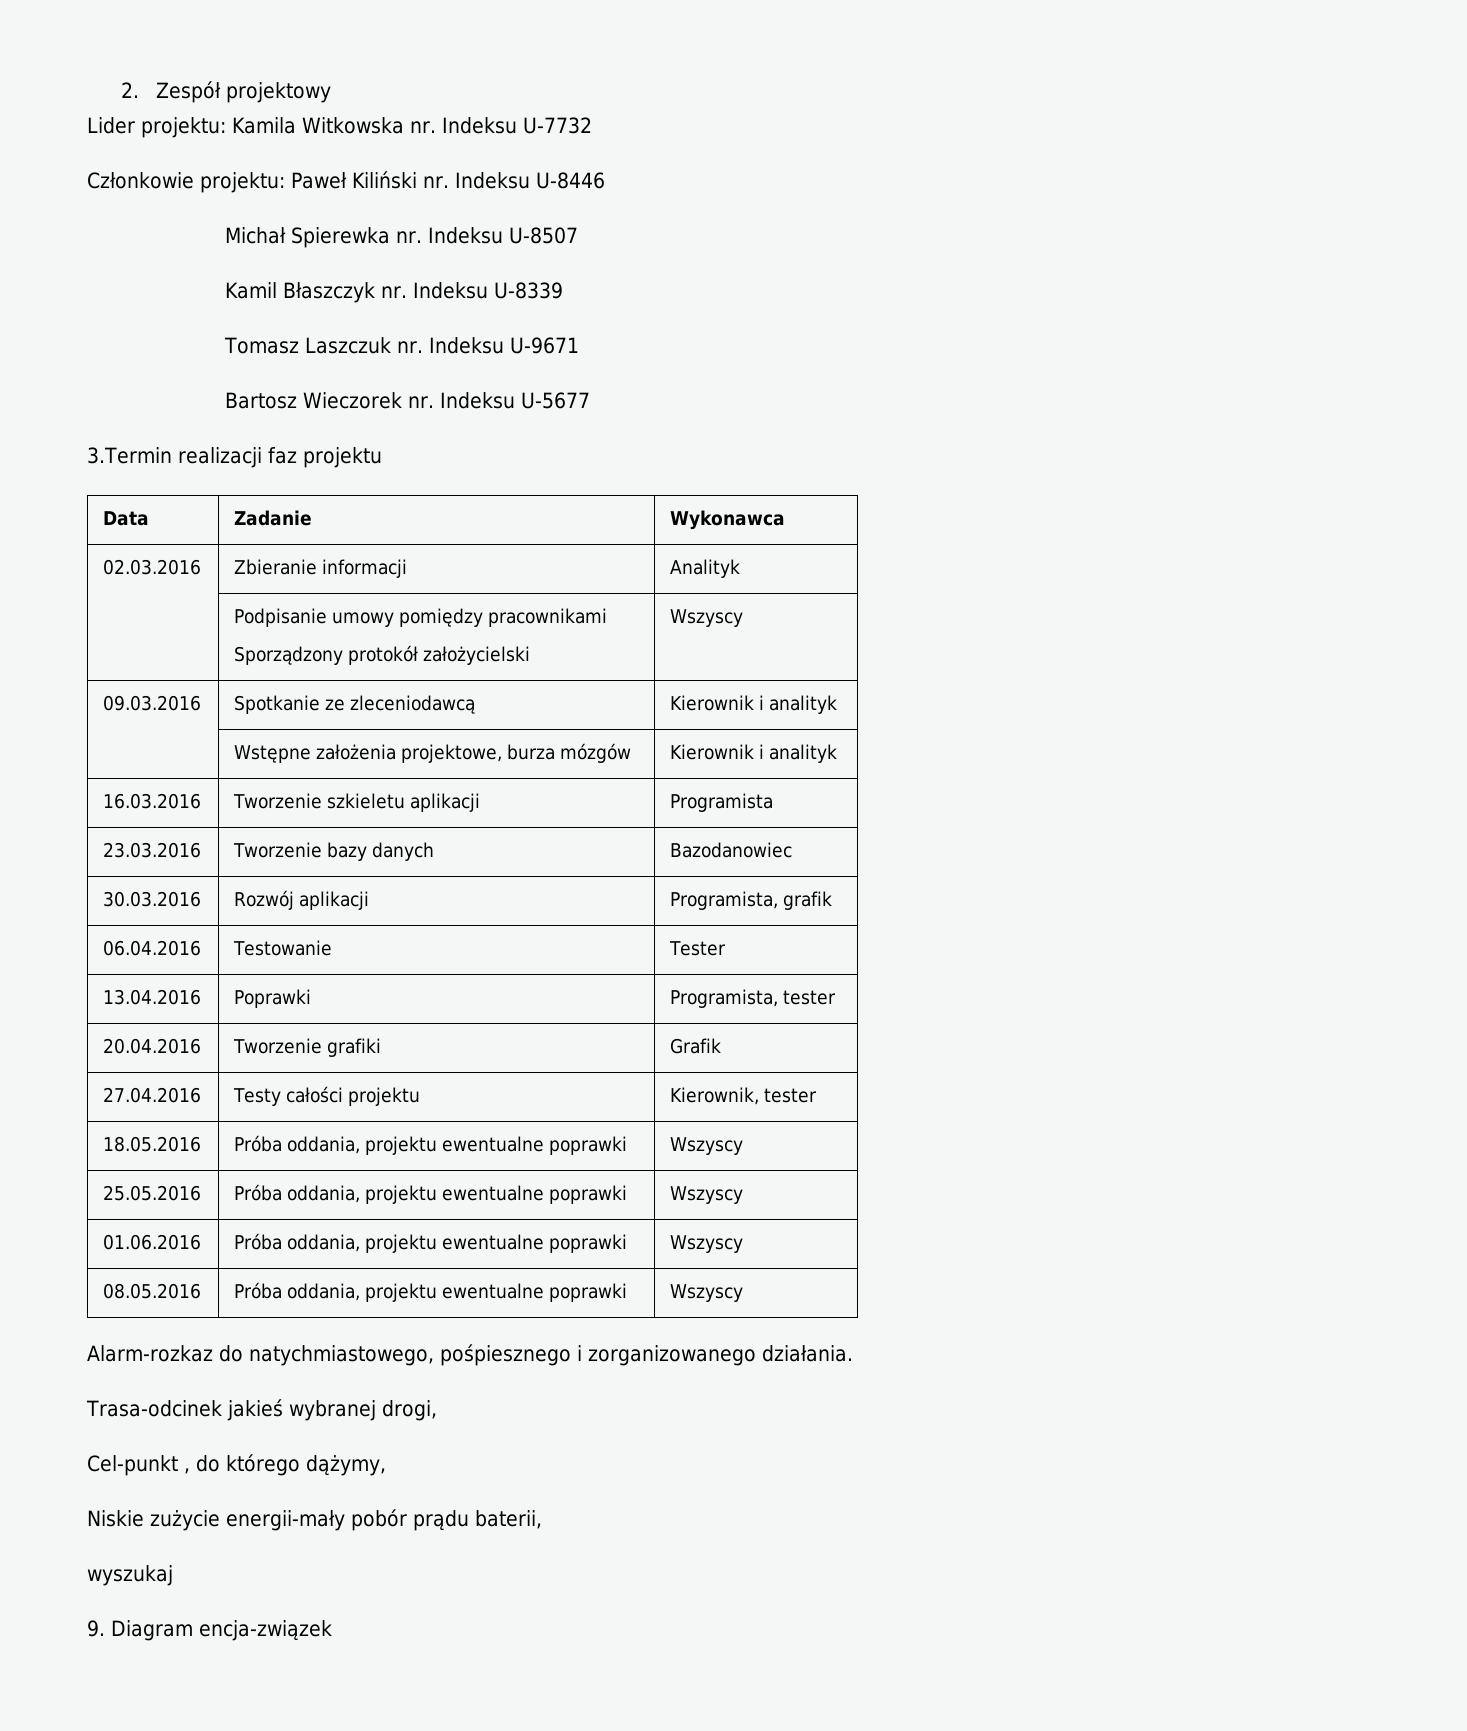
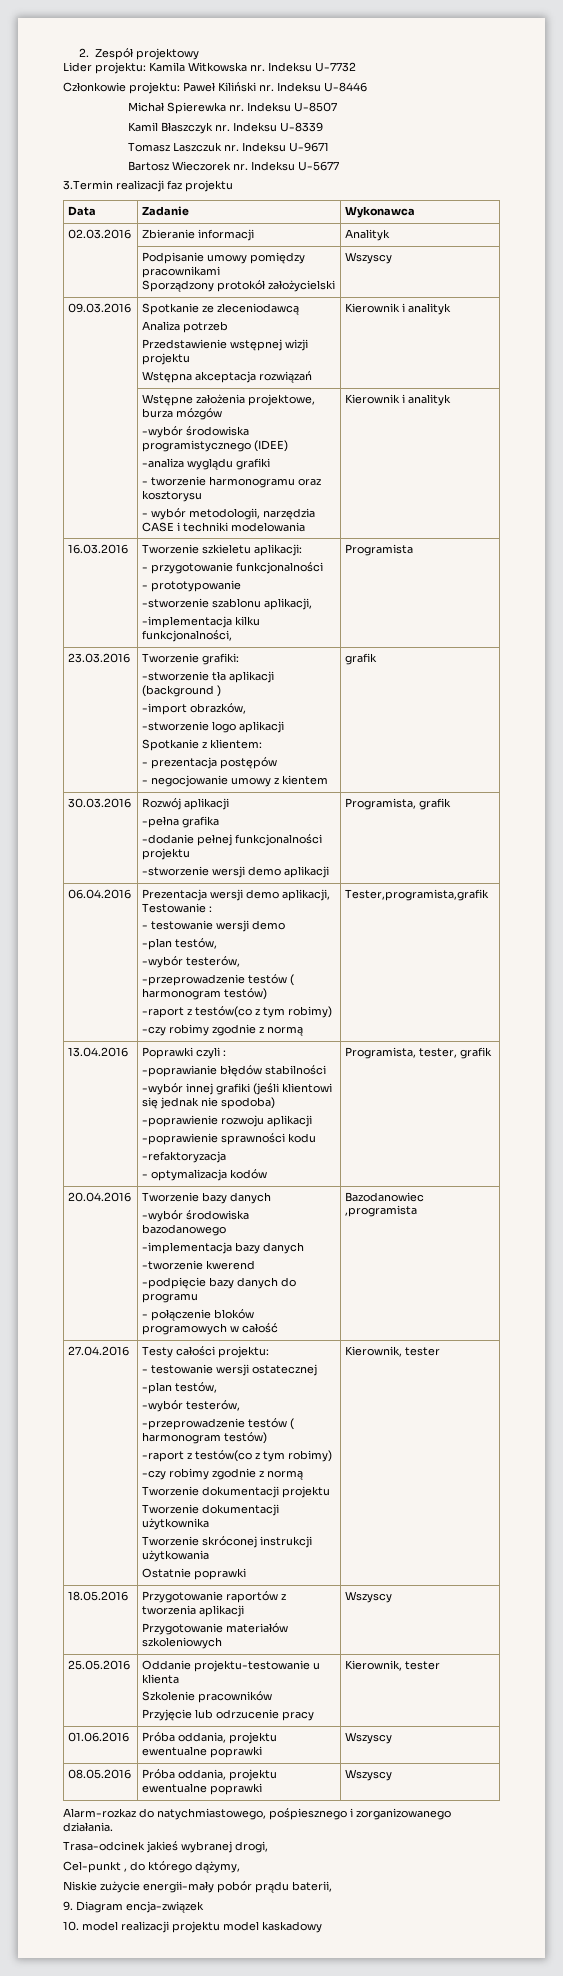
- 09.03.2016 | Spotkanie ze zleceniodawcą | Kierownik i analityk
+ 09.03.2016 | Spotkanie ze zleceniodawcą
+ Analiza potrzeb
+ Przedstawienie wstępnej wizji projektu
+ Wstępna akceptacja rozwiązań | Kierownik i analityk
- | Wstępne założenia projektowe, burza mózgów | Kierownik i analityk
+ | Wstępne założenia projektowe, burza mózgów
+ -wybór środowiska programistycznego (IDEE)
+ -analiza wyglądu grafiki
+ - tworzenie harmonogramu oraz kosztorysu
+ - wybór metodologii, narzędzia CASE i techniki modelowania | Kierownik i analityk
- 16.03.2016 | Tworzenie szkieletu aplikacji | Programista
- 23.03.2016 | Tworzenie bazy danych | Bazodanowiec
- 30.03.2016 | Rozwój aplikacji | Programista, grafik
- 06.04.2016 | Testowanie | Tester
- 13.04.2016 | Poprawki | Programista, tester
+ 16.03.2016 | Tworzenie szkieletu aplikacji:
+ - przygotowanie funkcjonalności
+ - prototypowanie
+ -stworzenie szablonu aplikacji,
+ -implementacja kilku funkcjonalności, | Programista
+ 23.03.2016 | Tworzenie grafiki:
+ -stworzenie tła aplikacji (background )
+ -import obrazków,
+ -stworzenie logo aplikacji
+ Spotkanie z klientem:
+ - prezentacja postępów
+ - negocjowanie umowy z kientem | grafik
+ 30.03.2016 | Rozwój aplikacji
+ -pełna grafika
+ -dodanie pełnej funkcjonalności projektu
+ -stworzenie wersji demo aplikacji | Programista, grafik
+ 06.04.2016 | Prezentacja wersji demo aplikacji, Testowanie :
+ - testowanie wersji demo
+ -plan testów,
+ -wybór testerów,
+ -przeprowadzenie testów ( harmonogram testów)
+ -raport z testów(co z tym robimy)
+ -czy robimy zgodnie z normą | Tester,programista,grafik
+ 13.04.2016 | Poprawki czyli :
+ -poprawianie błędów stabilności
+ -wybór innej grafiki (jeśli klientowi się jednak nie spodoba)
+ -poprawienie rozwoju aplikacji
+ -poprawienie sprawności kodu
+ -refaktoryzacja
+ - optymalizacja kodów | Programista, tester, grafik
- 20.04.2016 | Tworzenie grafiki | Grafik
- 27.04.2016 | Testy całości projektu | Kierownik, tester
- 18.05.2016 | Próba oddania, projektu ewentualne poprawki | Wszyscy
- 25.05.2016 | Próba oddania, projektu ewentualne poprawki | Wszyscy
+ 20.04.2016 | Tworzenie bazy danych
+ -wybór środowiska bazodanowego
+ -implementacja bazy danych
+ -tworzenie kwerend
+ -podpięcie bazy danych do programu
+ - połączenie bloków programowych w całość | Bazodanowiec ,programista
+ 27.04.2016 | Testy całości projektu:
+ - testowanie wersji ostatecznej
+ -plan testów,
+ -wybór testerów,
+ -przeprowadzenie testów ( harmonogram testów)
+ -raport z testów(co z tym robimy)
+ -czy robimy zgodnie z normą
+ Tworzenie dokumentacji projektu
+ Tworzenie dokumentacji użytkownika
+ Tworzenie skróconej instrukcji użytkowania
+ Ostatnie poprawki | Kierownik, tester
+ 18.05.2016 | Przygotowanie raportów z tworzenia aplikacji
+ Przygotowanie materiałów szkoleniowych | Wszyscy
+ 25.05.2016 | Oddanie projektu-testowanie u klienta
+ Szkolenie pracowników
+ Przyjęcie lub odrzucenie pracy | Kierownik, tester
- wyszukaj
+ 10. model realizacji projektu model kaskadowy

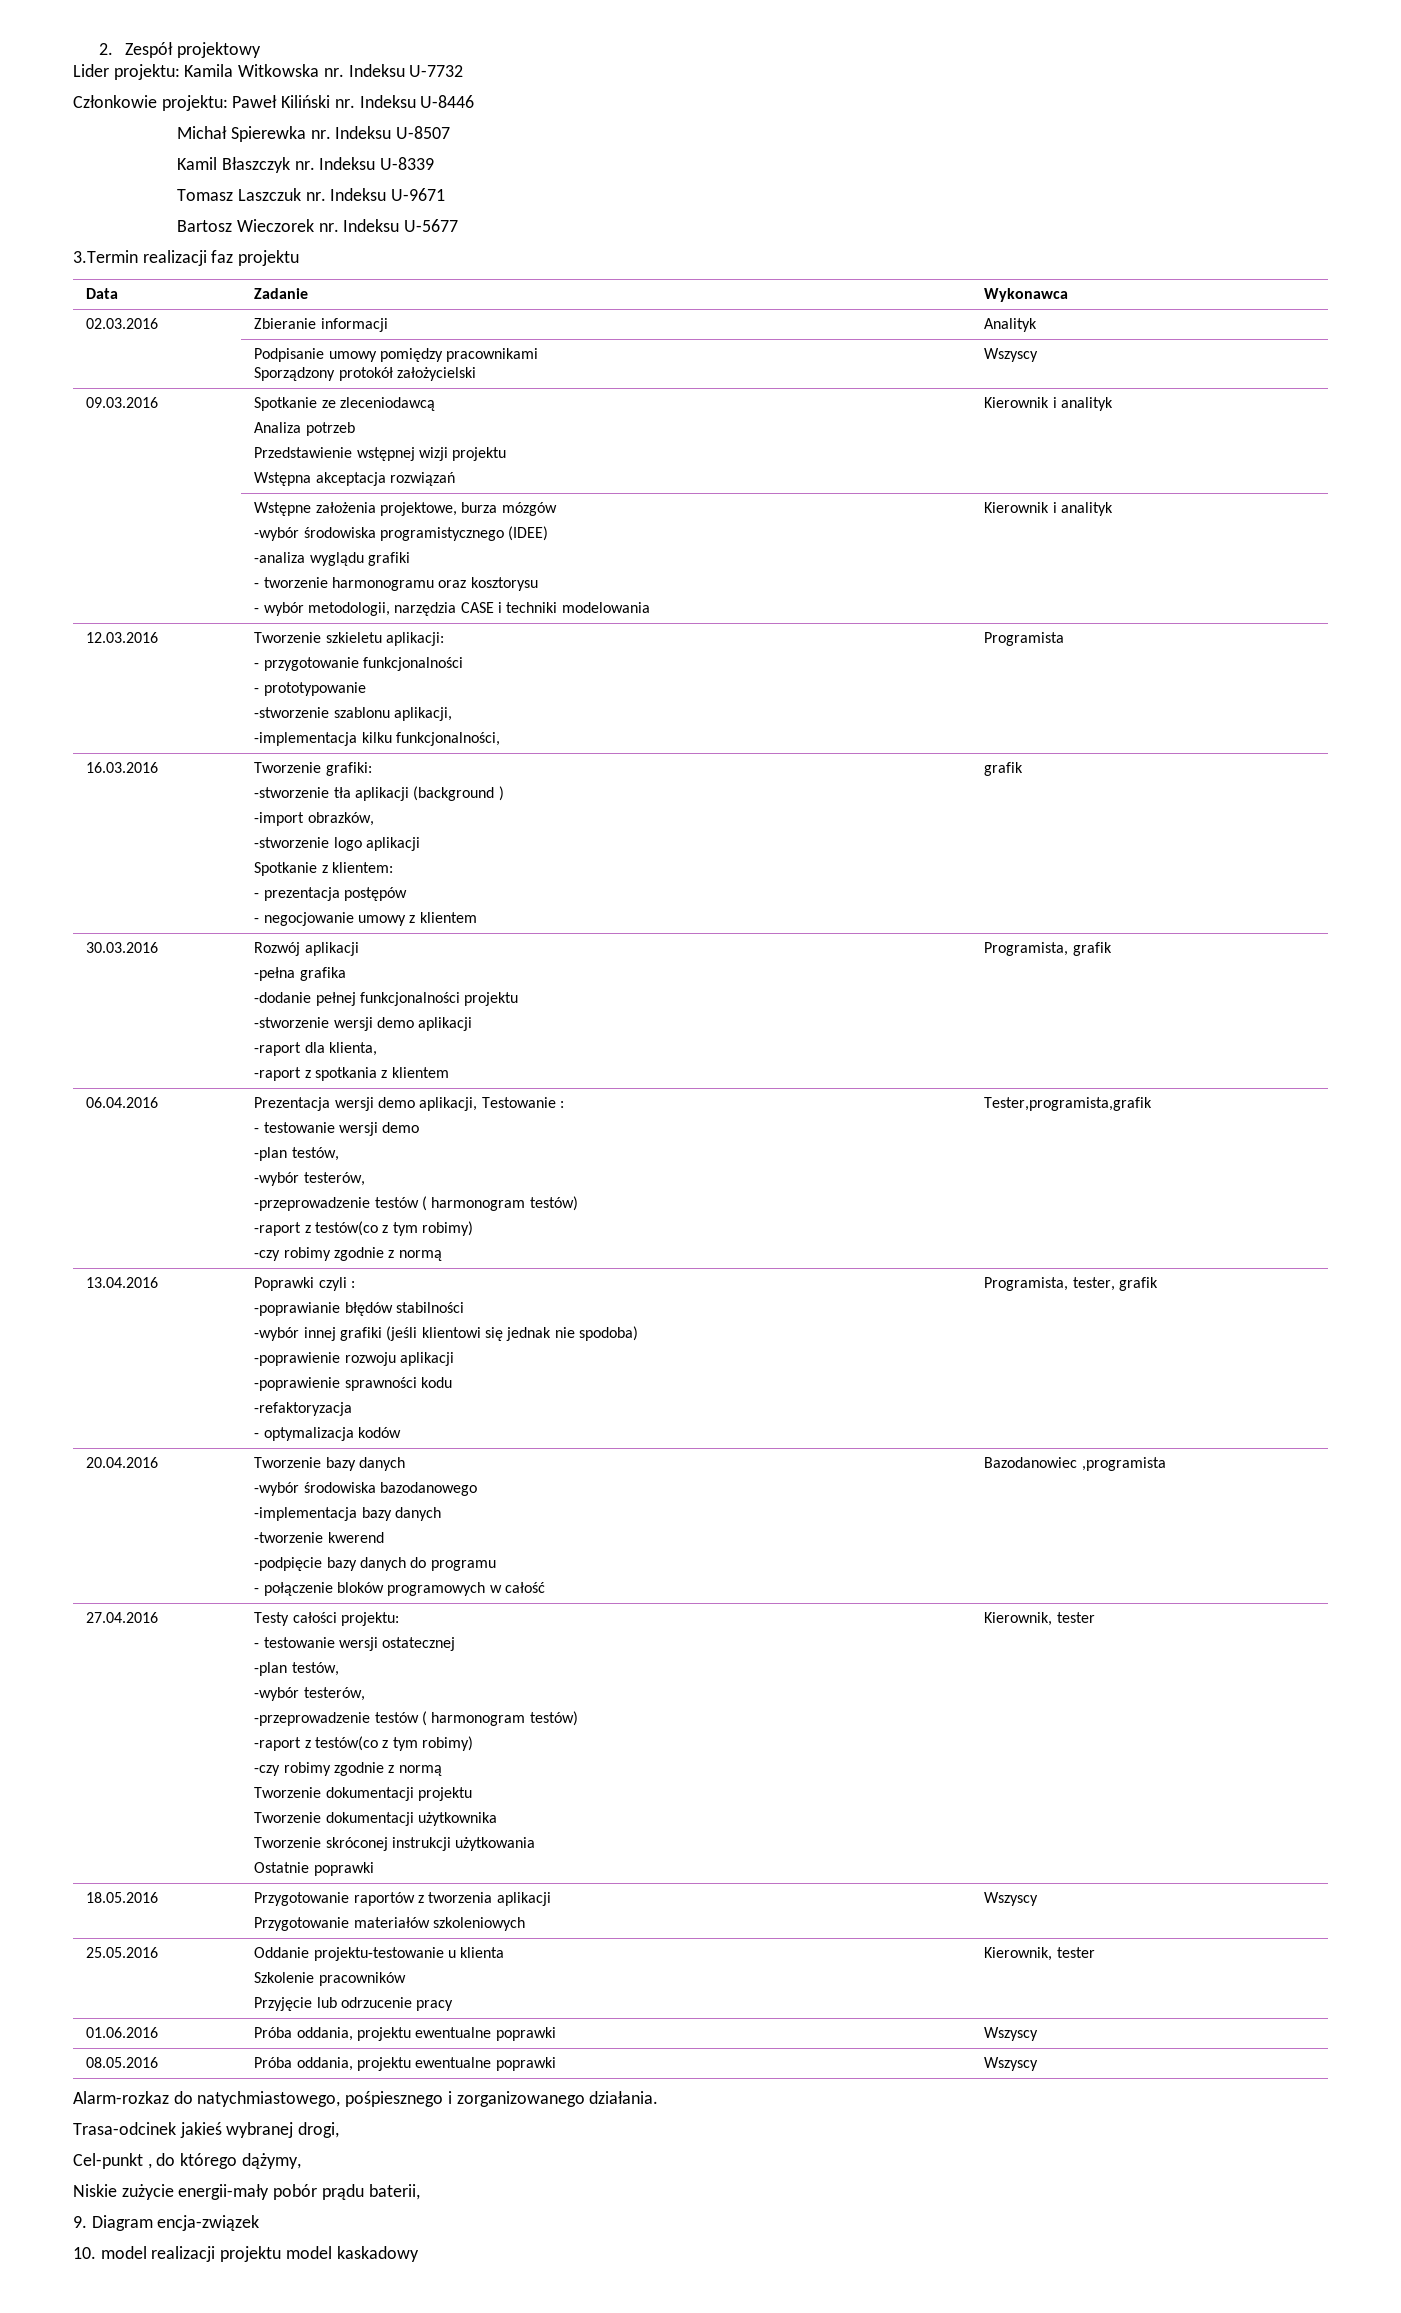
- 16.03.2016 | Tworzenie szkieletu aplikacji:
+ 12.03.2016 | Tworzenie szkieletu aplikacji:
- 23.03.2016 | Tworzenie grafiki:
+ 16.03.2016 | Tworzenie grafiki:
  -stworzenie tła aplikacji (background )
  -import obrazków,
  -stworzenie logo aplikacji
  Spotkanie z klientem:
  - prezentacja postępów
- - negocjowanie umowy z kientem | grafik
+ - negocjowanie umowy z klientem | grafik
  30.03.2016 | Rozwój aplikacji
  -pełna grafika
  -dodanie pełnej funkcjonalności projektu
- -stworzenie wersji demo aplikacji | Programista, grafik
+ -stworzenie wersji demo aplikacji
+ -raport dla klienta,
+ -raport z spotkania z klientem | Programista, grafik

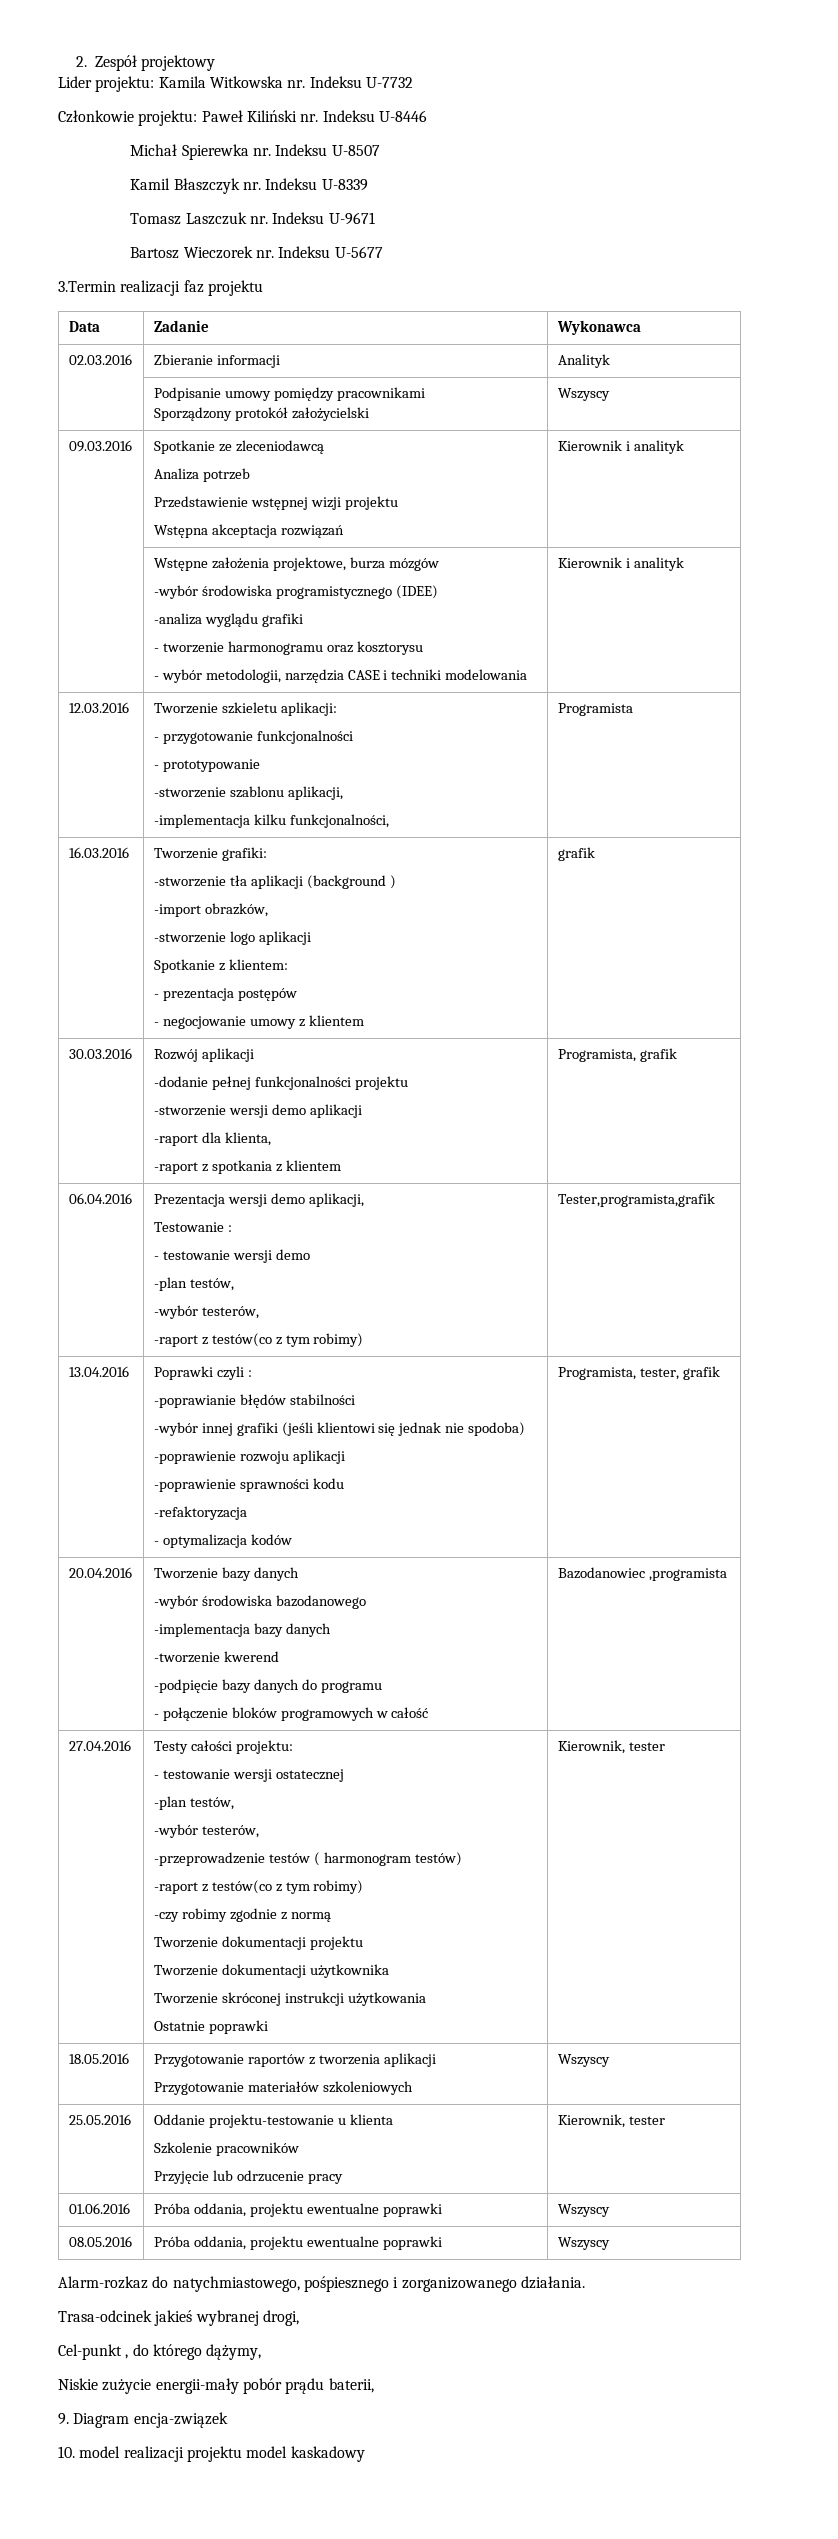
  30.03.2016 | Rozwój aplikacji
- -pełna grafika
- 06.04.2016 | Prezentacja wersji demo aplikacji, Testowanie :
+ 06.04.2016 | Prezentacja wersji demo aplikacji,
+ Testowanie :
  - testowanie wersji demo
  -plan testów,
  -wybór testerów,
- -przeprowadzenie testów ( harmonogram testów)
- -raport z testów(co z tym robimy)
- -czy robimy zgodnie z normą | Tester,programista,grafik
+ -raport z testów(co z tym robimy) | Tester,programista,grafik

